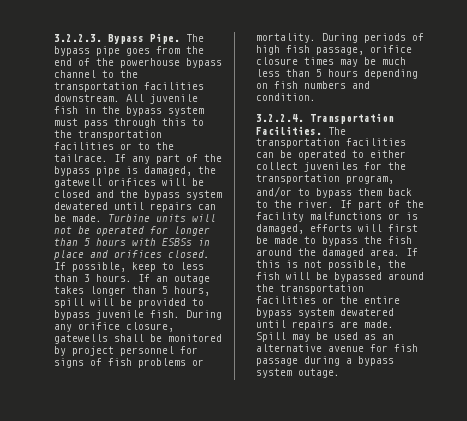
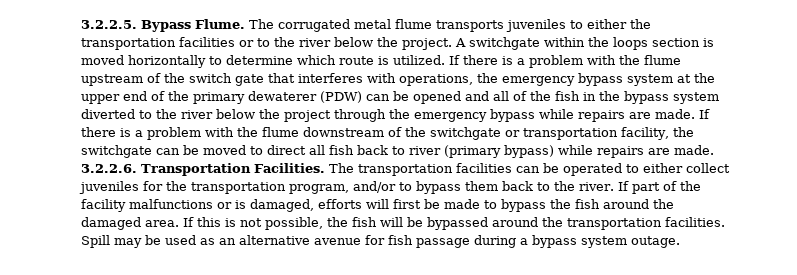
- 3.2.2.3. Bypass Pipe. The bypass pipe goes from the end of the powerhouse bypass channel to the transportation facilities downstream. All juvenile fish in the bypass system must pass through this to the transportation facilities or to the tailrace. If any part of the bypass pipe is damaged, the gatewell orifices will be closed and the bypass system dewatered until repairs can be made. Turbine units will not be operated for longer than 5 hours with ESBSs in place and orifices closed. If possible, keep to less than 3 hours. If an outage takes longer than 5 hours, spill will be provided to bypass juvenile fish. During any orifice closure, gatewells shall be monitored by project personnel for signs of fish problems or mortality. During periods of high fish passage, orifice closure times may be much less than 5 hours depending on fish numbers and condition.
- 3.2.2.4. Transportation Facilities.
+ 3.2.2.5. Bypass Flume. The corrugated metal flume transports juveniles to either the transportation facilities or to the river below the project. A switchgate within the loops section is moved horizontally to determine which route is utilized. If there is a problem with the flume upstream of the switch gate that interferes with operations, the emergency bypass system at the upper end of the primary dewaterer (PDW) can be opened and all of the fish in the bypass system diverted to the river below the project through the emergency bypass while repairs are made. If there is a problem with the flume downstream of the switchgate or transportation facility, the switchgate can be moved to direct all fish back to river (primary bypass) while repairs are made. 3.2.2.6. Transportation Facilities.
- If this is not possible, the fish will be bypassed around the transportation facilities or the entire bypass system dewatered until repairs are made.
+ If this is not possible, the fish will be bypassed around the transportation facilities.

